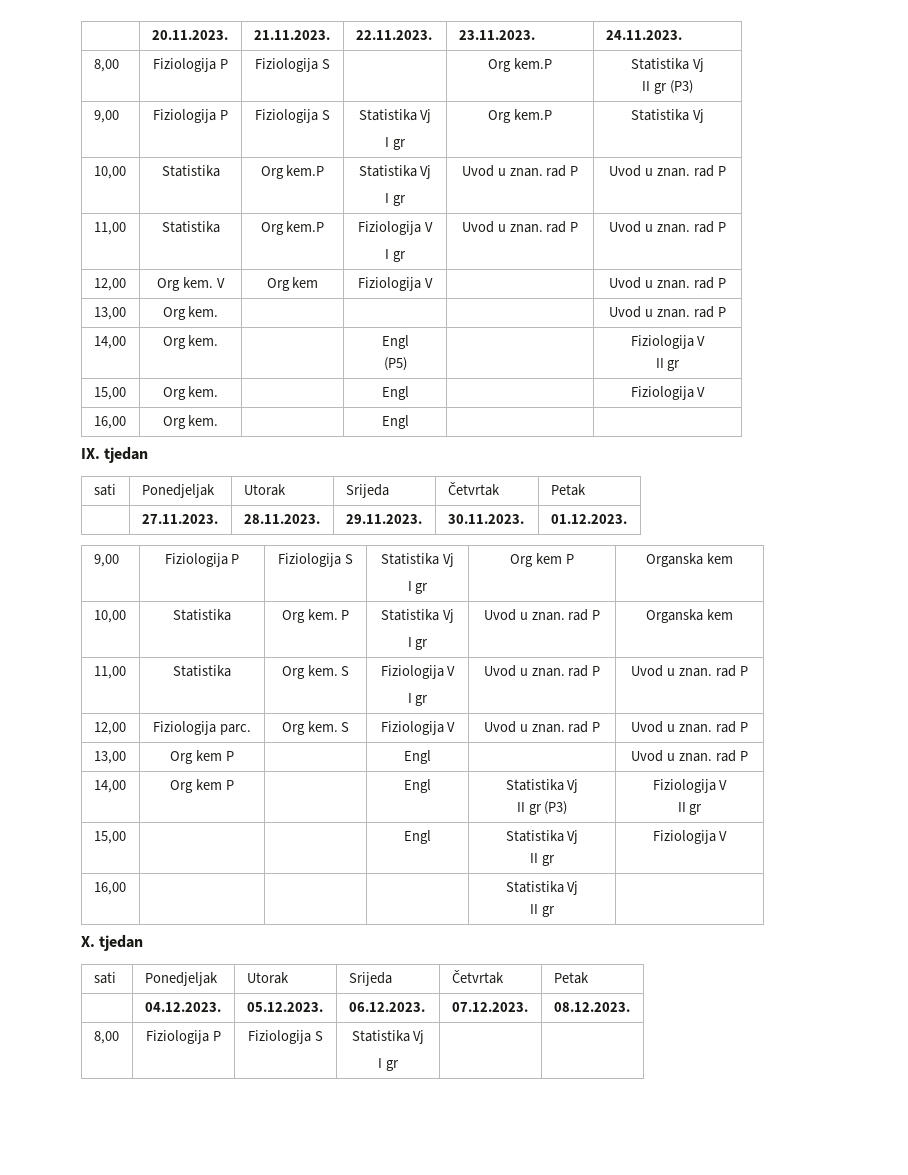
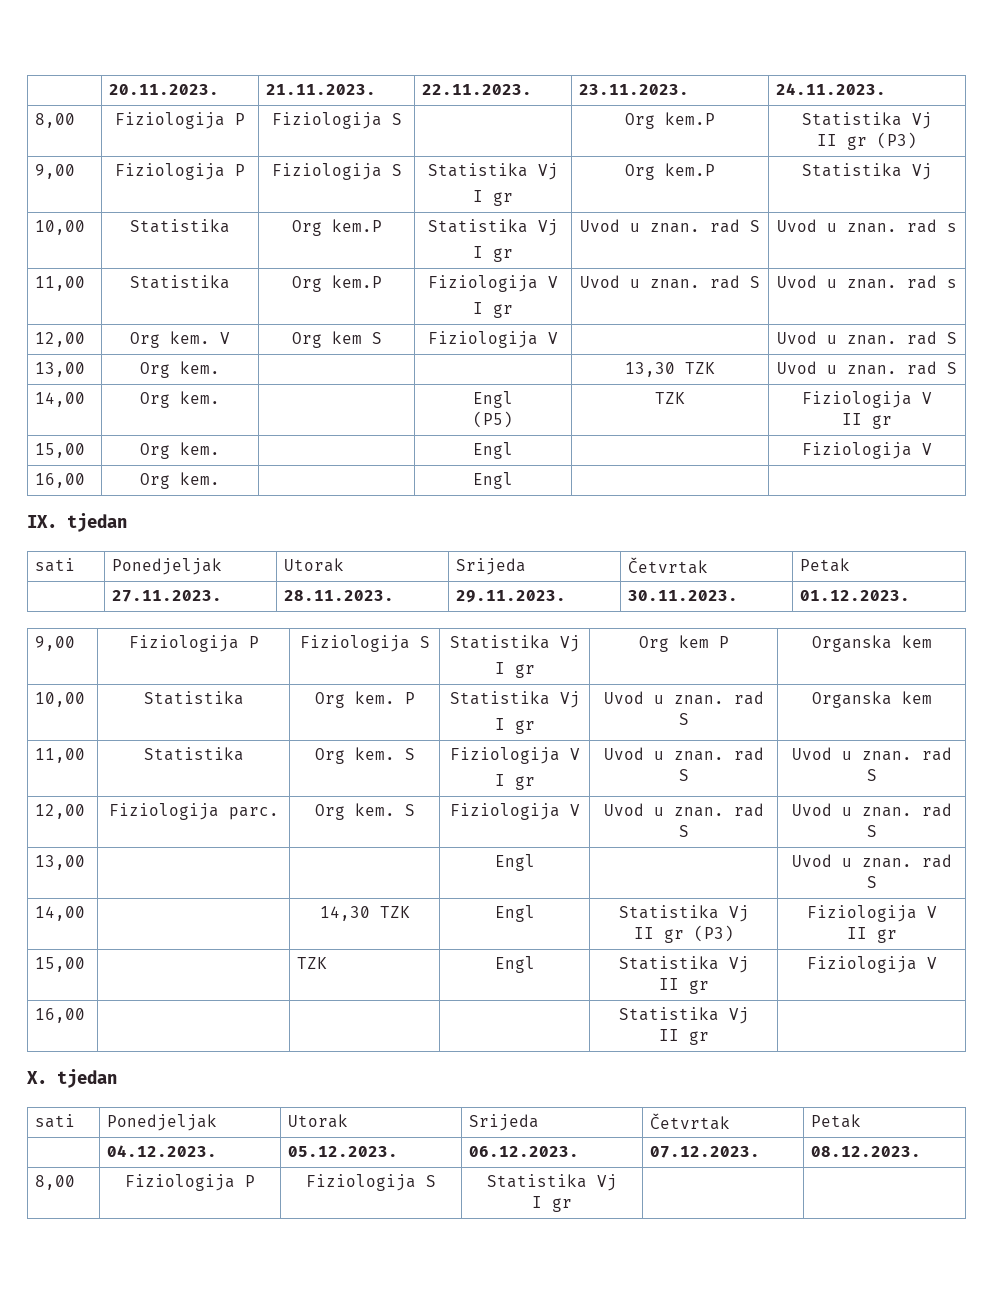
  10,00 | Statistika | Org kem.P | Statistika Vj
- I gr | Uvod u znan. rad P | Uvod u znan. rad P
+ I gr | Uvod u znan. rad S | Uvod u znan. rad s
  11,00 | Statistika | Org kem.P | Fiziologija V
- I gr | Uvod u znan. rad P | Uvod u znan. rad P
+ I gr | Uvod u znan. rad S | Uvod u znan. rad s
- 12,00 | Org kem. V | Org kem | Fiziologija V | | Uvod u znan. rad P
+ 12,00 | Org kem. V | Org kem S | Fiziologija V | | Uvod u znan. rad S
- 13,00 | Org kem. | | | | Uvod u znan. rad P
+ 13,00 | Org kem. | | | 13,30 TZK | Uvod u znan. rad S
  14,00 | Org kem. | | Engl
- (P5) | | Fiziologija V
+ (P5) | TZK | Fiziologija V
  10,00 | Statistika | Org kem. P | Statistika Vj
- I gr | Uvod u znan. rad P | Organska kem
+ I gr | Uvod u znan. rad S | Organska kem
  11,00 | Statistika | Org kem. S | Fiziologija V
- I gr | Uvod u znan. rad P | Uvod u znan. rad P
+ I gr | Uvod u znan. rad S | Uvod u znan. rad S
- 12,00 | Fiziologija parc. | Org kem. S | Fiziologija V | Uvod u znan. rad P | Uvod u znan. rad P
- 13,00 | Org kem P | | Engl | | Uvod u znan. rad P
- 14,00 | Org kem P | | Engl | Statistika Vj
+ 12,00 | Fiziologija parc. | Org kem. S | Fiziologija V | Uvod u znan. rad S | Uvod u znan. rad S
+ 13,00 | | | Engl | | Uvod u znan. rad S
+ 14,00 | | 14,30 TZK | Engl | Statistika Vj
- 15,00 | | | Engl | Statistika Vj
+ 15,00 | | TZK | Engl | Statistika Vj

